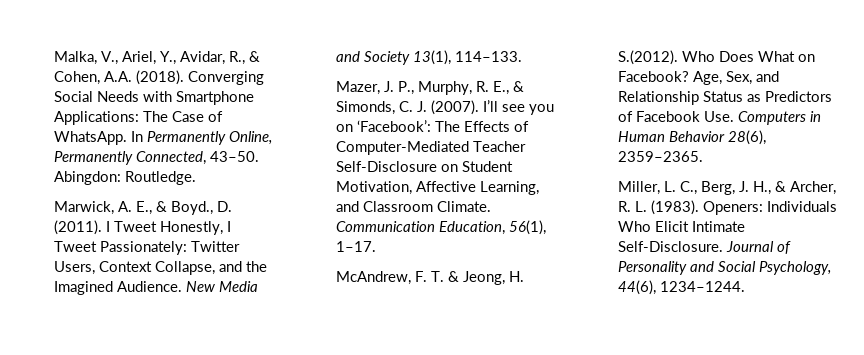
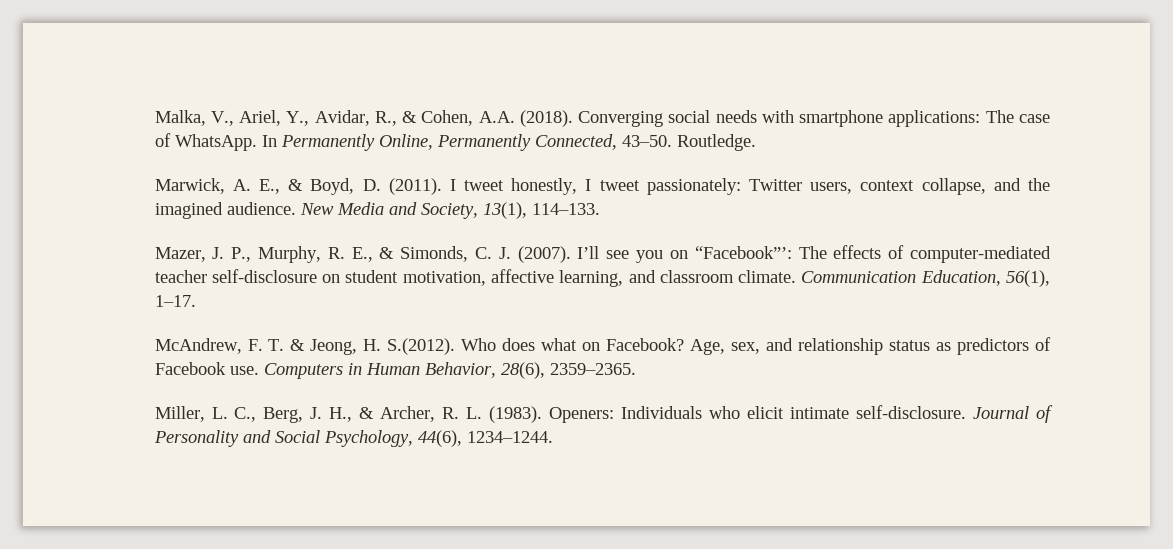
- Converging Social Needs with Smartphone Applications: The Case of WhatsApp.
+ Converging social needs with smartphone applications: The case of WhatsApp.
- Abingdon: Routledge.
+ Routledge.
- Marwick, A. E., & Boyd., D. (2011).
+ Marwick, A. E., & Boyd, D. (2011).
- I Tweet Honestly, I Tweet Passionately: Twitter Users, Context Collapse, and the Imagined Audience.
+ I tweet honestly, I tweet passionately: Twitter users, context collapse, and the imagined audience.
- New Media and Society 13(1), 114–133.
+ New Media and Society, 13(1), 114–133.
- I’ll see you on ‘Facebook’: The Effects of Computer-Mediated Teacher Self-Disclosure on Student Motivation, Affective Learning, and Classroom Climate.
+ I’ll see you on “Facebook”’: The effects of computer-mediated teacher self-disclosure on student motivation, affective learning, and classroom climate.
- McAndrew, F. T. & Jeong, H. S.(2012). Who Does What on Facebook?
+ McAndrew, F. T. & Jeong, H. S.(2012). Who does what on Facebook?
- Age, Sex, and Relationship Status as Predictors of Facebook Use. Computers in Human Behavior 28(6), 2359–2365.
+ Age, sex, and relationship status as predictors of Facebook use. Computers in Human Behavior, 28(6), 2359–2365.
- Openers: Individuals Who Elicit Intimate Self-Disclosure.
+ Openers: Individuals who elicit intimate self-disclosure.

